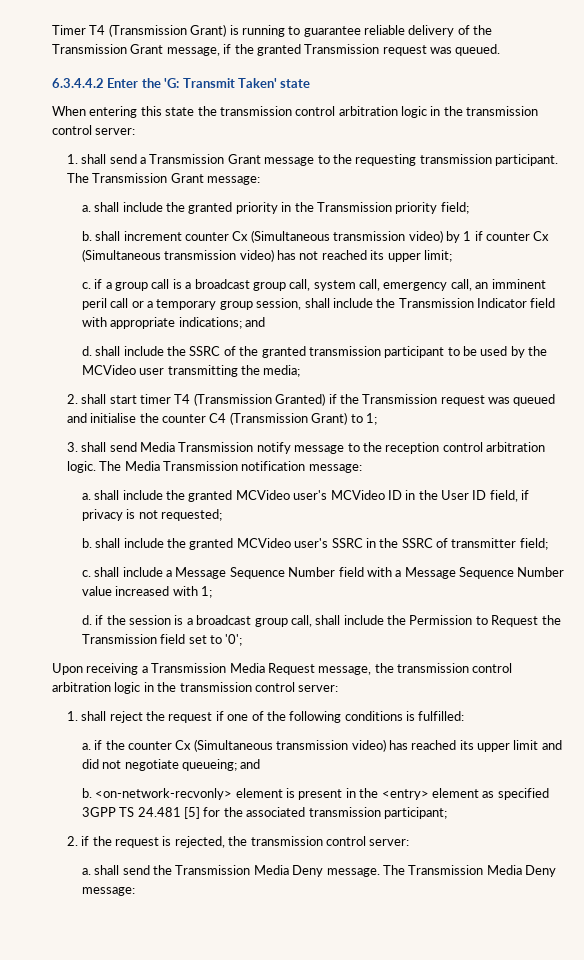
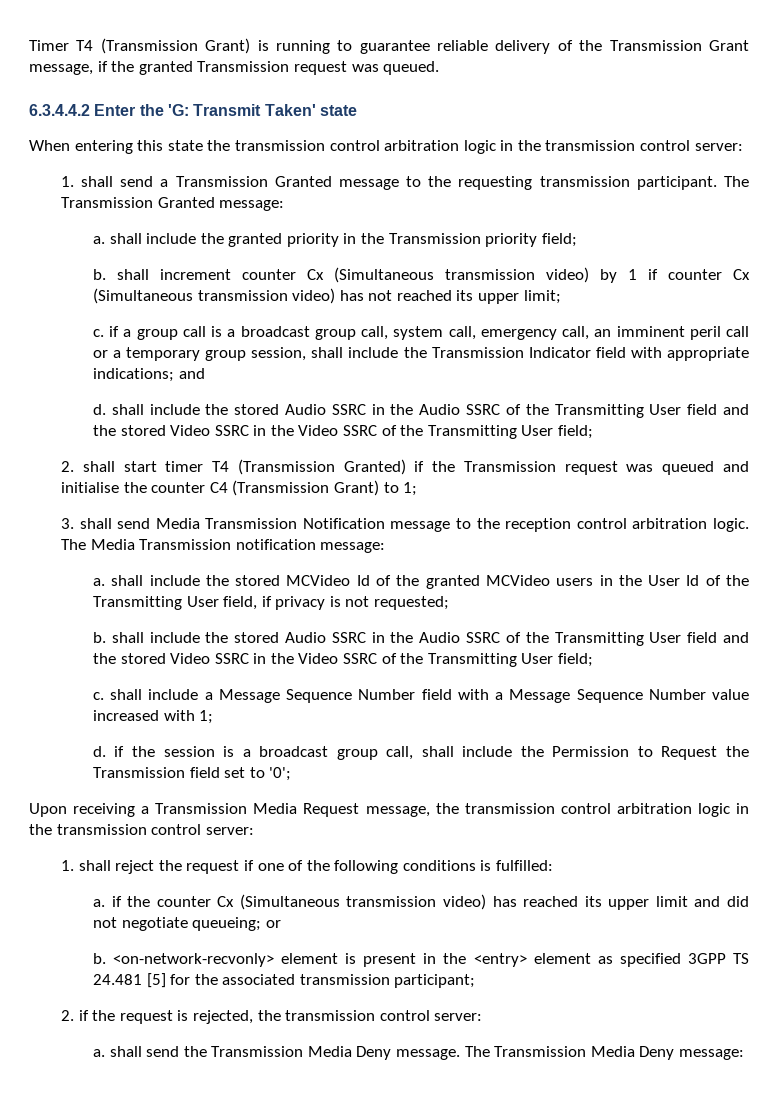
- 1. shall send a Transmission Grant message to the requesting transmission participant.
+ 1. shall send a Transmission Granted message to the requesting transmission participant.
- The Transmission Grant message:
+ The Transmission Granted message:
- d. shall include the SSRC of the granted transmission participant to be used by the MCVideo user transmitting the media;
+ d. shall include the stored Audio SSRC in the Audio SSRC of the Transmitting User field and the stored Video SSRC in the Video SSRC of the Transmitting User field;
- 3. shall send Media Transmission notify message to the reception control arbitration logic.
+ 3. shall send Media Transmission Notification message to the reception control arbitration logic.
- a. shall include the granted MCVideo user's MCVideo ID in the User ID field, if privacy is not requested;
+ a. shall include the stored MCVideo Id of the granted MCVideo users in the User Id of the Transmitting User field, if privacy is not requested;
- b. shall include the granted MCVideo user's SSRC in the SSRC of transmitter field;
+ b. shall include the stored Audio SSRC in the Audio SSRC of the Transmitting User field and the stored Video SSRC in the Video SSRC of the Transmitting User field;
- a. if the counter Cx (Simultaneous transmission video) has reached its upper limit and did not negotiate queueing; and
+ a. if the counter Cx (Simultaneous transmission video) has reached its upper limit and did not negotiate queueing; or

